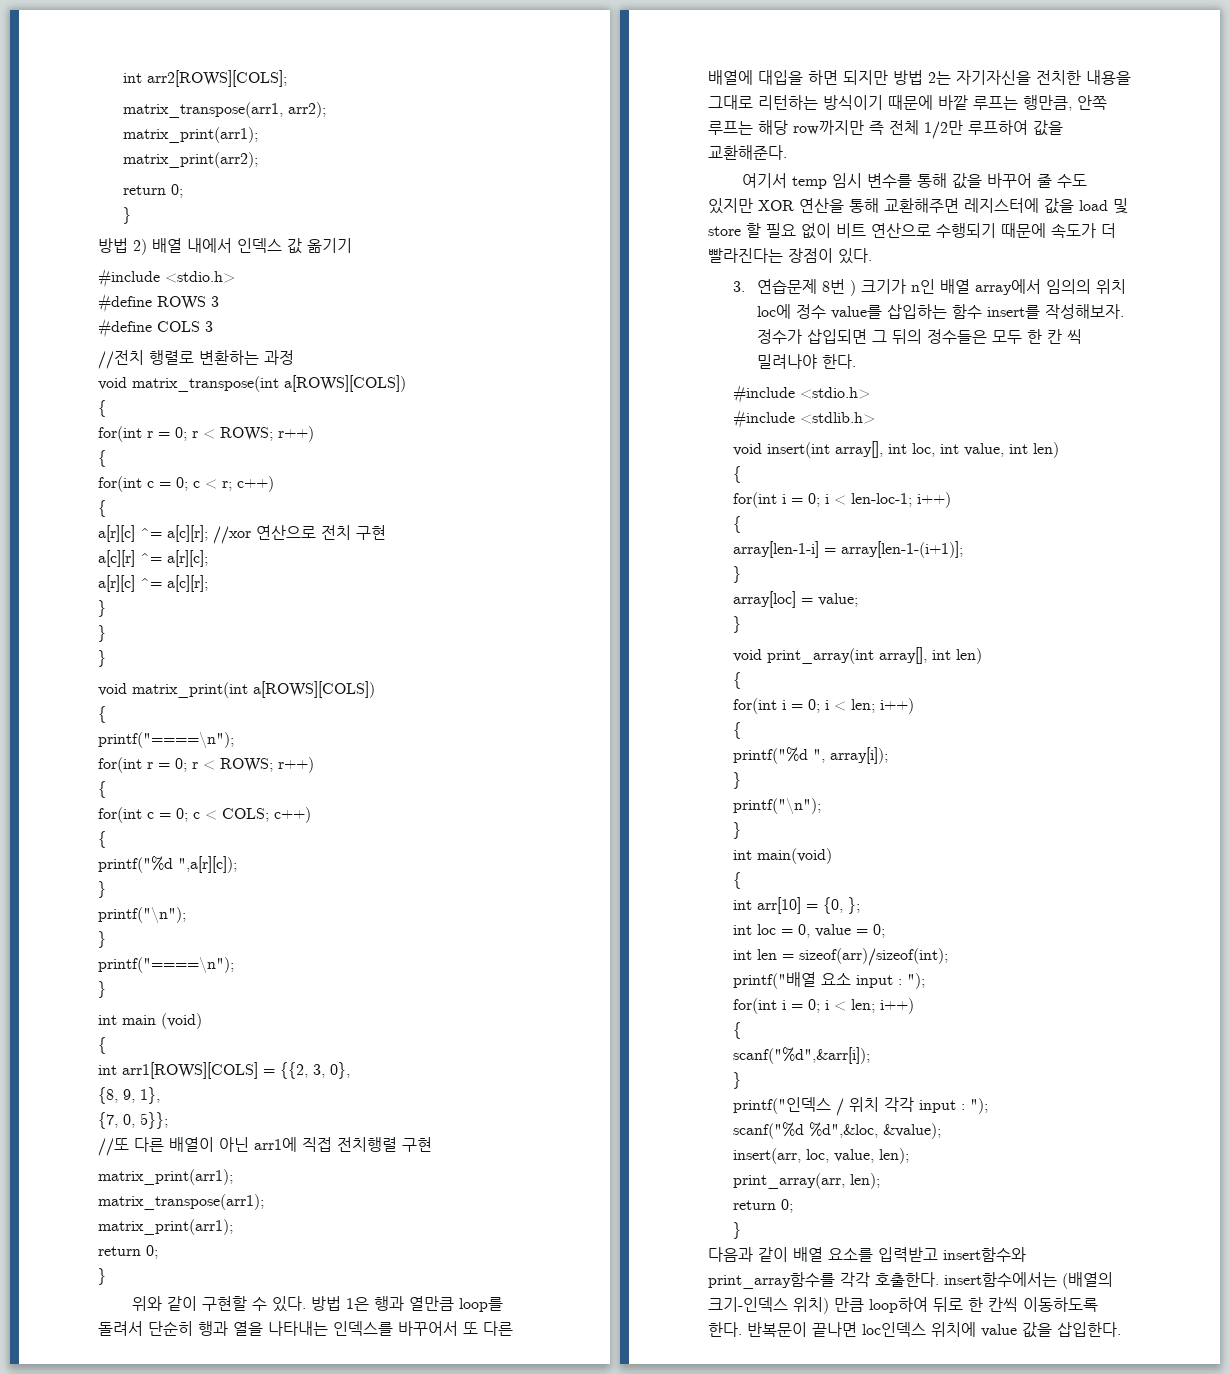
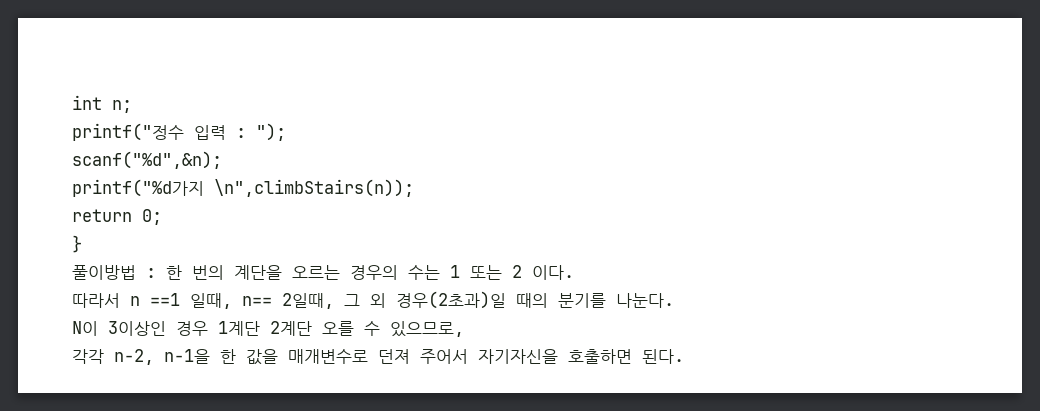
- int arr2[ROWS][COLS];
- matrix_transpose(arr1, arr2);
- matrix_print(arr1);
- matrix_print(arr2);
+ int n;
+ printf("정수 입력 : ");
+ scanf("%d",&n);
+ printf("%d가지 \n",climbStairs(n));
  return 0;
  }
- 방법 2) 배열 내에서 인덱스 값 옮기기
- #include <stdio.h>
- #define ROWS 3
- #define COLS 3
- //전치 행렬로 변환하는 과정
- void matrix_transpose(int a[ROWS][COLS])
- {
- for(int r = 0; r < ROWS; r++)
- {
- for(int c = 0; c < r; c++)
- {
- a[r][c] ^= a[c][r]; //xor 연산으로 전치 구현
- a[c][r] ^= a[r][c];
- a[r][c] ^= a[c][r];
- }
- }
- }
- void matrix_print(int a[ROWS][COLS])
- {
- printf("====\n");
- for(int r = 0; r < ROWS; r++)
- {
- for(int c = 0; c < COLS; c++)
- {
- printf("%d ",a[r][c]);
- }
- printf("\n");
- }
- printf("====\n");
- }
- int main (void)
- {
- int arr1[ROWS][COLS] = {{2, 3, 0},
- {8, 9, 1},
- {7, 0, 5}};
- //또 다른 배열이 아닌 arr1에 직접 전치행렬 구현
- matrix_print(arr1);
- matrix_transpose(arr1);
- matrix_print(arr1);
- return 0;
- }
- 위와 같이 구현할 수 있다. 방법 1은 행과 열만큼 loop를 돌려서 단순히 행과 열을 나타내는 인덱스를 바꾸어서 또 다른 배열에 대입을 하면 되지만 방법 2는 자기자신을 전치한 내용을 그대로 리턴하는 방식이기 때문에 바깥 루프는 행만큼, 안쪽 루프는 해당 row까지만 즉 전체 1/2만 루프하여 값을 교환해준다.
- 여기서 temp 임시 변수를 통해 값을 바꾸어 줄 수도 있지만 XOR 연산을 통해 교환해주면 레지스터에 값을 load 및 store 할 필요 없이 비트 연산으로 수행되기 때문에 속도가 더 빨라진다는 장점이 있다.
- 3. 연습문제 8번 ) 크기가 n인 배열 array에서 임의의 위치 loc에 정수 value를 삽입하는 함수 insert를 작성해보자. 정수가 삽입되면 그 뒤의 정수들은 모두 한 칸 씩 밀려나야 한다.
- #include <stdio.h>
- #include <stdlib.h>
- void insert(int array[], int loc, int value, int len)
- {
- for(int i = 0; i < len-loc-1; i++)
- {
- array[len-1-i] = array[len-1-(i+1)];
- }
- array[loc] = value;
- }
- void print_array(int array[], int len)
- {
- for(int i = 0; i < len; i++)
- {
- printf("%d ", array[i]);
- }
- printf("\n");
- }
- int main(void)
- {
- int arr[10] = {0, };
- int loc = 0, value = 0;
- int len = sizeof(arr)/sizeof(int);
- printf("배열 요소 input : ");
- for(int i = 0; i < len; i++)
- {
- scanf("%d",&arr[i]);
- }
- printf("인덱스 / 위치 각각 input : ");
- scanf("%d %d",&loc, &value);
- insert(arr, loc, value, len);
- print_array(arr, len);
- return 0;
- }
- 다음과 같이 배열 요소를 입력받고 insert함수와 print_array함수를 각각 호출한다. insert함수에서는 (배열의 크기-인덱스 위치) 만큼 loop하여 뒤로 한 칸씩 이동하도록 한다. 반복문이 끝나면 loc인덱스 위치에 value 값을 삽입한다.
+ 풀이방법 : 한 번의 계단을 오르는 경우의 수는 1 또는 2 이다.
+ 따라서 n ==1 일때, n== 2일때, 그 외 경우(2초과)일 때의 분기를 나눈다.
+ N이 3이상인 경우 1계단 2계단 오를 수 있으므로,
+ 각각 n-2, n-1을 한 값을 매개변수로 던져 주어서 자기자신을 호출하면 된다.

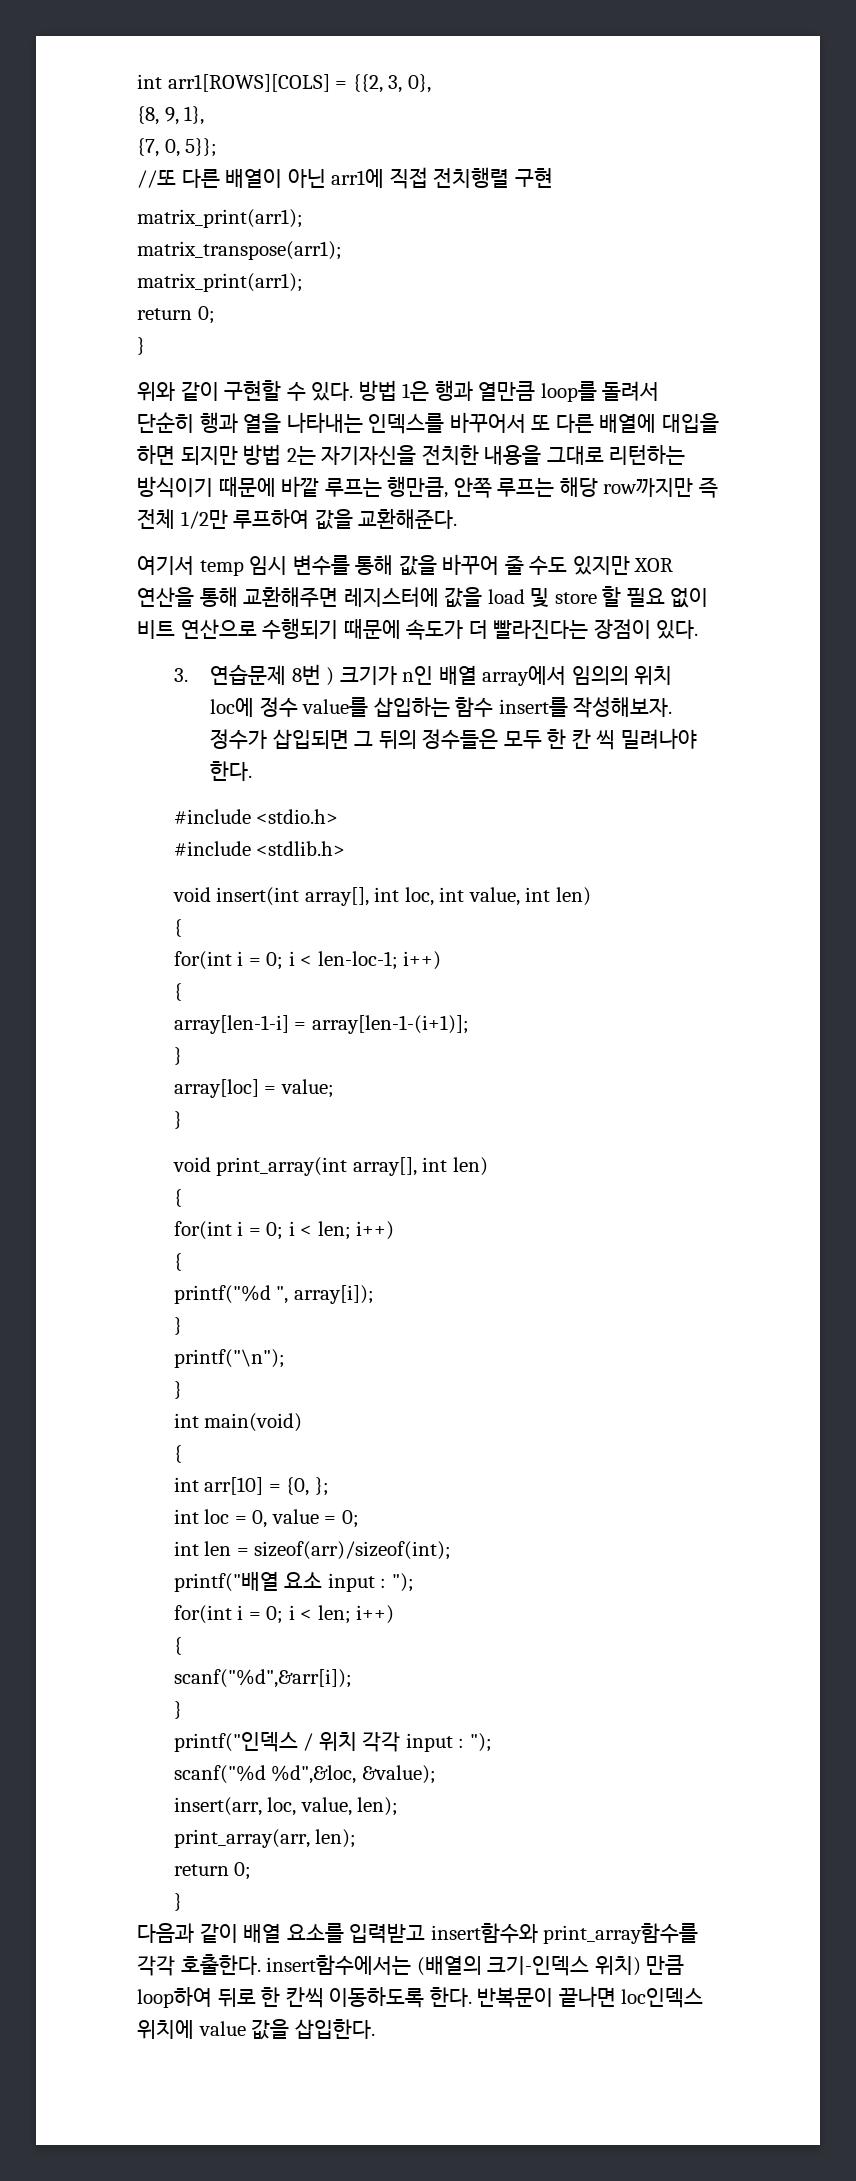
- int n;
- printf("정수 입력 : ");
- scanf("%d",&n);
- printf("%d가지 \n",climbStairs(n));
+ int arr1[ROWS][COLS] = {{2, 3, 0},
+ {8, 9, 1},
+ {7, 0, 5}};
+ //또 다른 배열이 아닌 arr1에 직접 전치행렬 구현
+ matrix_print(arr1);
+ matrix_transpose(arr1);
+ matrix_print(arr1);
  return 0;
  }
- 풀이방법 : 한 번의 계단을 오르는 경우의 수는 1 또는 2 이다.
- 따라서 n ==1 일때, n== 2일때, 그 외 경우(2초과)일 때의 분기를 나눈다.
- N이 3이상인 경우 1계단 2계단 오를 수 있으므로,
- 각각 n-2, n-1을 한 값을 매개변수로 던져 주어서 자기자신을 호출하면 된다.
+ 위와 같이 구현할 수 있다. 방법 1은 행과 열만큼 loop를 돌려서 단순히 행과 열을 나타내는 인덱스를 바꾸어서 또 다른 배열에 대입을 하면 되지만 방법 2는 자기자신을 전치한 내용을 그대로 리턴하는 방식이기 때문에 바깥 루프는 행만큼, 안쪽 루프는 해당 row까지만 즉 전체 1/2만 루프하여 값을 교환해준다.
+ 여기서 temp 임시 변수를 통해 값을 바꾸어 줄 수도 있지만 XOR 연산을 통해 교환해주면 레지스터에 값을 load 및 store 할 필요 없이 비트 연산으로 수행되기 때문에 속도가 더 빨라진다는 장점이 있다.
+ 3. 연습문제 8번 ) 크기가 n인 배열 array에서 임의의 위치 loc에 정수 value를 삽입하는 함수 insert를 작성해보자. 정수가 삽입되면 그 뒤의 정수들은 모두 한 칸 씩 밀려나야 한다.
+ #include <stdio.h>
+ #include <stdlib.h>
+ void insert(int array[], int loc, int value, int len)
+ {
+ for(int i = 0; i < len-loc-1; i++)
+ {
+ array[len-1-i] = array[len-1-(i+1)];
+ }
+ array[loc] = value;
+ }
+ void print_array(int array[], int len)
+ {
+ for(int i = 0; i < len; i++)
+ {
+ printf("%d ", array[i]);
+ }
+ printf("\n");
+ }
+ int main(void)
+ {
+ int arr[10] = {0, };
+ int loc = 0, value = 0;
+ int len = sizeof(arr)/sizeof(int);
+ printf("배열 요소 input : ");
+ for(int i = 0; i < len; i++)
+ {
+ scanf("%d",&arr[i]);
+ }
+ printf("인덱스 / 위치 각각 input : ");
+ scanf("%d %d",&loc, &value);
+ insert(arr, loc, value, len);
+ print_array(arr, len);
+ return 0;
+ }
+ 다음과 같이 배열 요소를 입력받고 insert함수와 print_array함수를 각각 호출한다. insert함수에서는 (배열의 크기-인덱스 위치) 만큼 loop하여 뒤로 한 칸씩 이동하도록 한다. 반복문이 끝나면 loc인덱스 위치에 value 값을 삽입한다.

